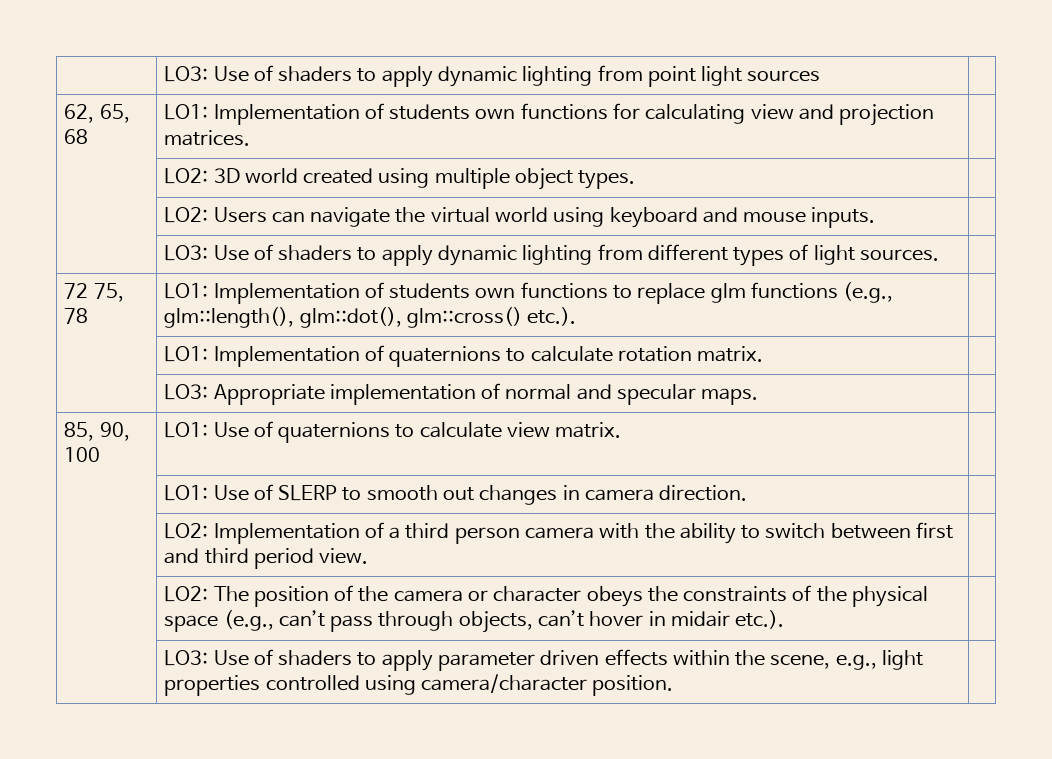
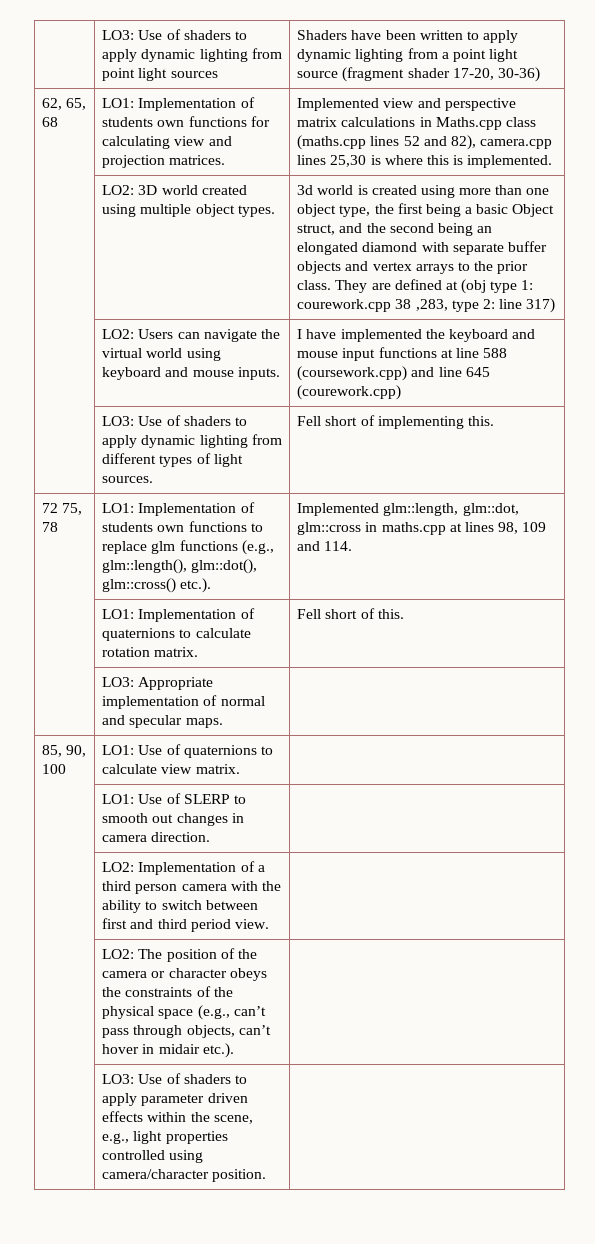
- | LO3: Use of shaders to apply dynamic lighting from point light sources |
+ | LO3: Use of shaders to apply dynamic lighting from point light sources | Shaders have been written to apply dynamic lighting from a point light source (fragment shader 17-20, 30-36)
- 62, 65, 68 | LO1: Implementation of students own functions for calculating view and projection matrices. |
+ 62, 65, 68 | LO1: Implementation of students own functions for calculating view and projection matrices. | Implemented view and perspective matrix calculations in Maths.cpp class (maths.cpp lines 52 and 82), camera.cpp lines 25,30 is where this is implemented.
+ 3d world is created using more than one object type, the first being a basic Object struct, and the second being an elongated diamond with separate buffer objects and vertex arrays to the prior class. They are defined at (obj type 1: courework.cpp 38 ,283, type 2: line 317)
- | LO2: Users can navigate the virtual world using keyboard and mouse inputs. |
+ | LO2: Users can navigate the virtual world using keyboard and mouse inputs. | I have implemented the keyboard and mouse input functions at line 588 (coursework.cpp) and line 645 (courework.cpp)
- | LO3: Use of shaders to apply dynamic lighting from different types of light sources. |
+ | LO3: Use of shaders to apply dynamic lighting from different types of light sources. | Fell short of implementing this.
- 72 75, 78 | LO1: Implementation of students own functions to replace glm functions (e.g., glm::length(), glm::dot(), glm::cross() etc.). |
+ 72 75, 78 | LO1: Implementation of students own functions to replace glm functions (e.g., glm::length(), glm::dot(), glm::cross() etc.). | Implemented glm::length, glm::dot, glm::cross in maths.cpp at lines 98, 109 and 114.
- | LO1: Implementation of quaternions to calculate rotation matrix. |
+ | LO1: Implementation of quaternions to calculate rotation matrix. | Fell short of this.

